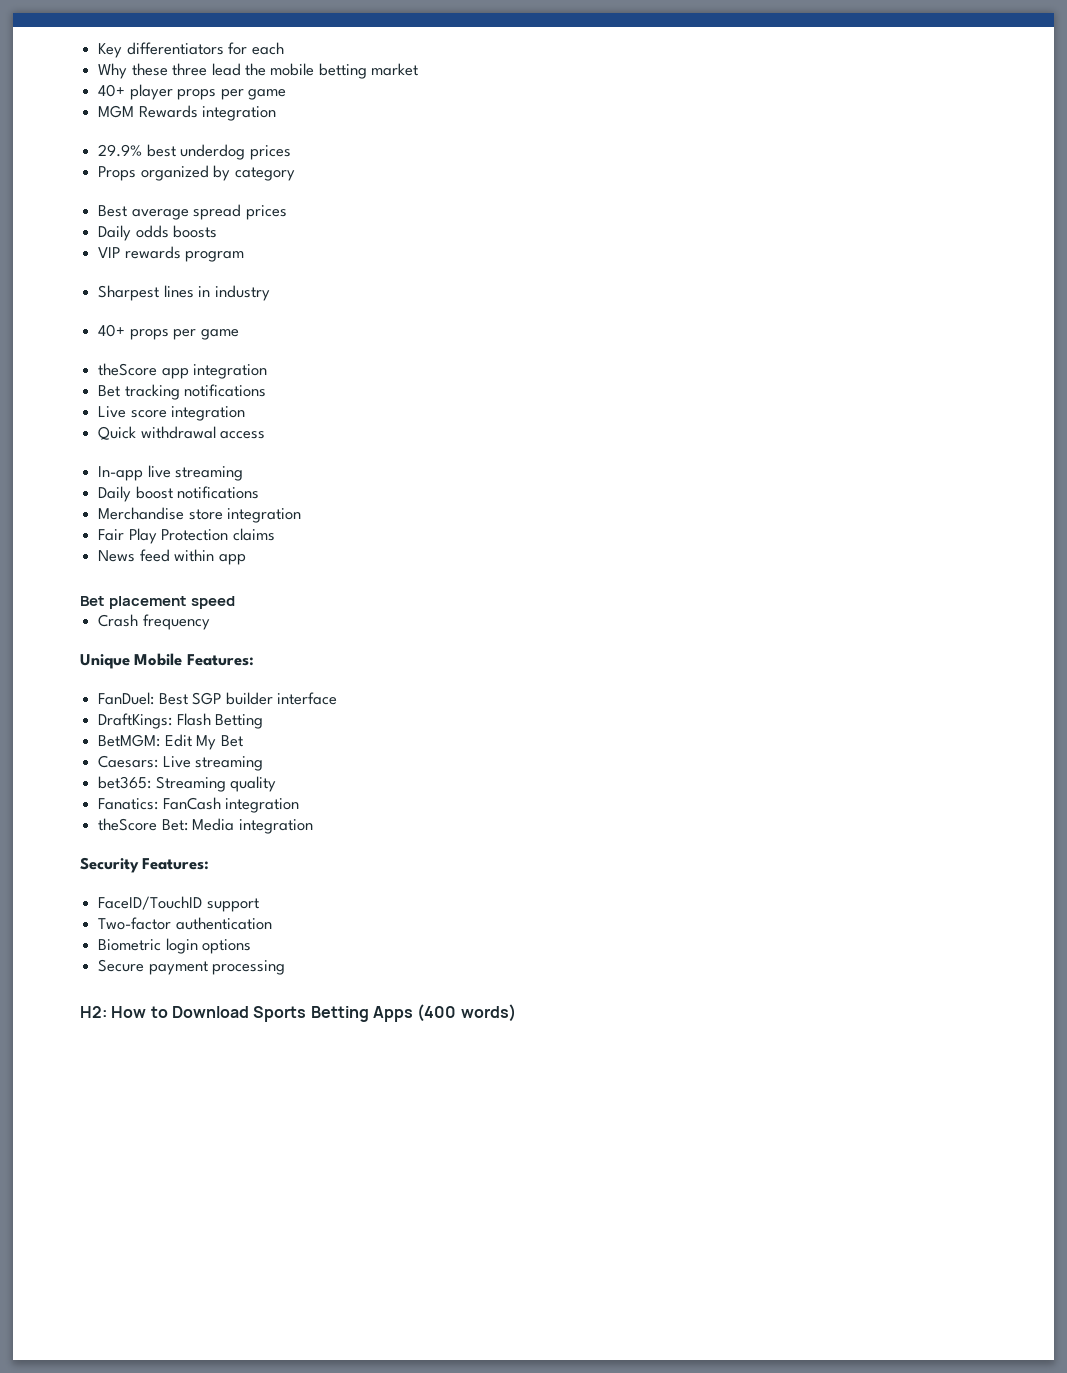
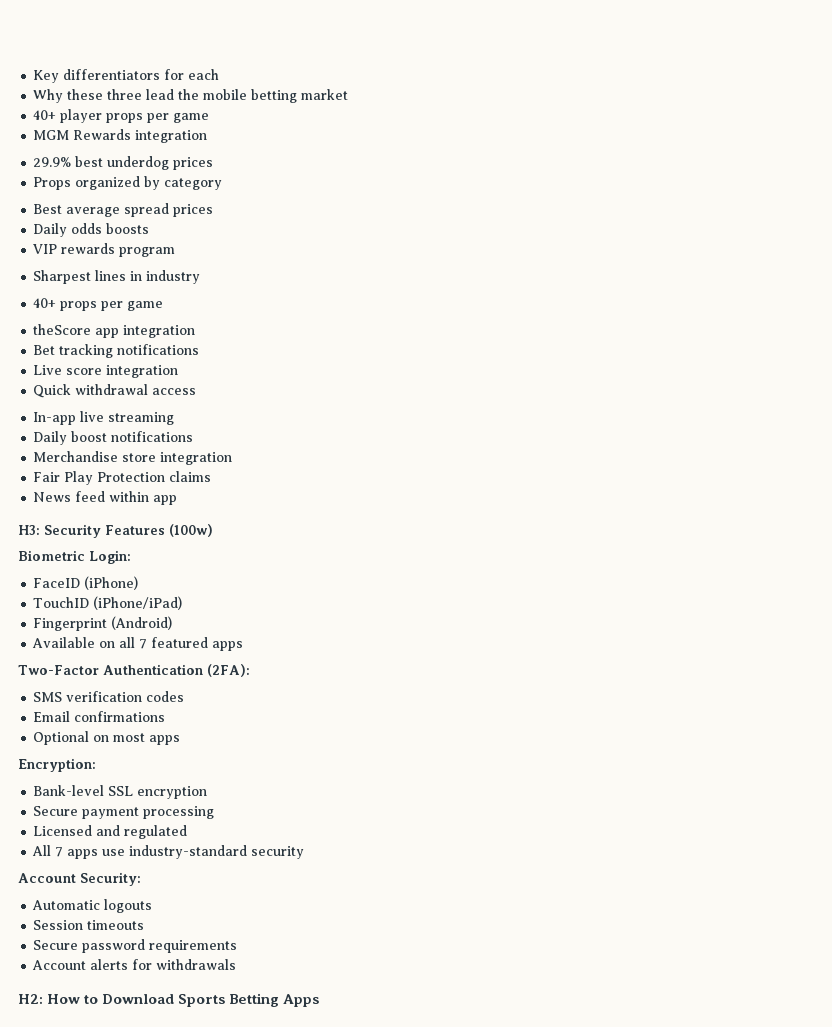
- Bet placement speed
- Crash frequency
- Unique Mobile Features:
- FanDuel: Best SGP builder interface
- DraftKings: Flash Betting
- BetMGM: Edit My Bet
- Caesars: Live streaming
- bet365: Streaming quality
- Fanatics: FanCash integration
- theScore Bet: Media integration
- Security Features:
- FaceID/TouchID support
- Two-factor authentication
- Biometric login options
+ H3: Security Features (100w)
+ Biometric Login:
+ FaceID (iPhone)
+ TouchID (iPhone/iPad)
+ Fingerprint (Android)
+ Available on all 7 featured apps
+ Two-Factor Authentication (2FA):
+ SMS verification codes
+ Email confirmations
+ Optional on most apps
+ Encryption:
+ Bank-level SSL encryption
  Secure payment processing
+ Licensed and regulated
+ All 7 apps use industry-standard security
+ Account Security:
+ Automatic logouts
+ Session timeouts
+ Secure password requirements
+ Account alerts for withdrawals
- H2: How to Download Sports Betting Apps (400 words)
+ H2: How to Download Sports Betting Apps

